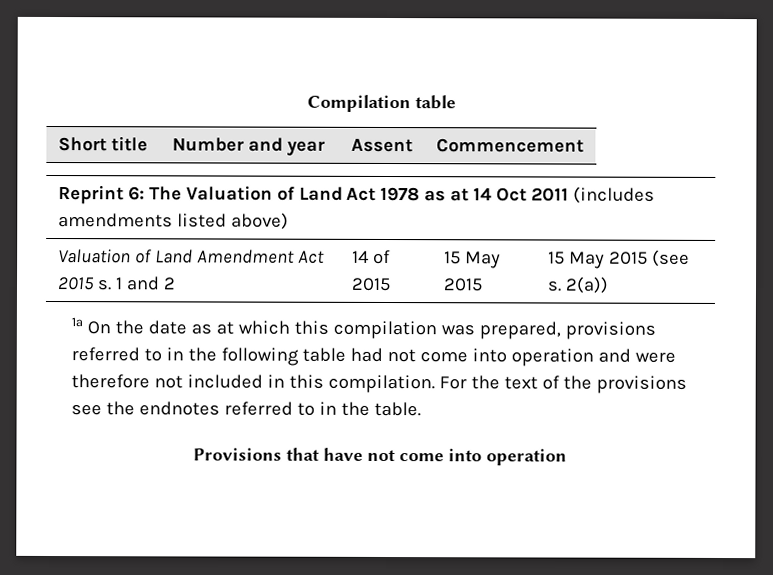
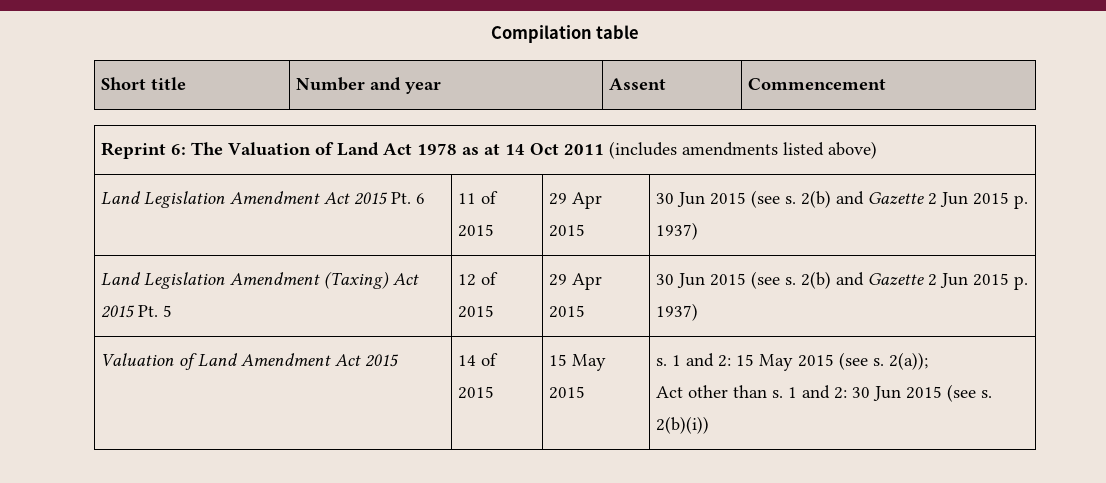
+ Land Legislation Amendment Act 2015 Pt. 6 | 11 of 2015 | 29 Apr 2015 | 30 Jun 2015 (see s. 2(b) and Gazette 2 Jun 2015 p. 1937)
+ Land Legislation Amendment (Taxing) Act 2015 Pt. 5 | 12 of 2015 | 29 Apr 2015 | 30 Jun 2015 (see s. 2(b) and Gazette 2 Jun 2015 p. 1937)
- Valuation of Land Amendment Act 2015 s. 1 and 2 | 14 of 2015 | 15 May 2015 | 15 May 2015 (see s. 2(a))
- 1a On the date as at which this compilation was prepared, provisions referred to in the following table had not come into operation and were therefore not included in this compilation. For the text of the provisions see the endnotes referred to in the table.
- Provisions that have not come into operation
+ Valuation of Land Amendment Act 2015 | 14 of 2015 | 15 May 2015 | s. 1 and 2: 15 May 2015 (see s. 2(a));
+ Act other than s. 1 and 2: 30 Jun 2015 (see s. 2(b)(i))

